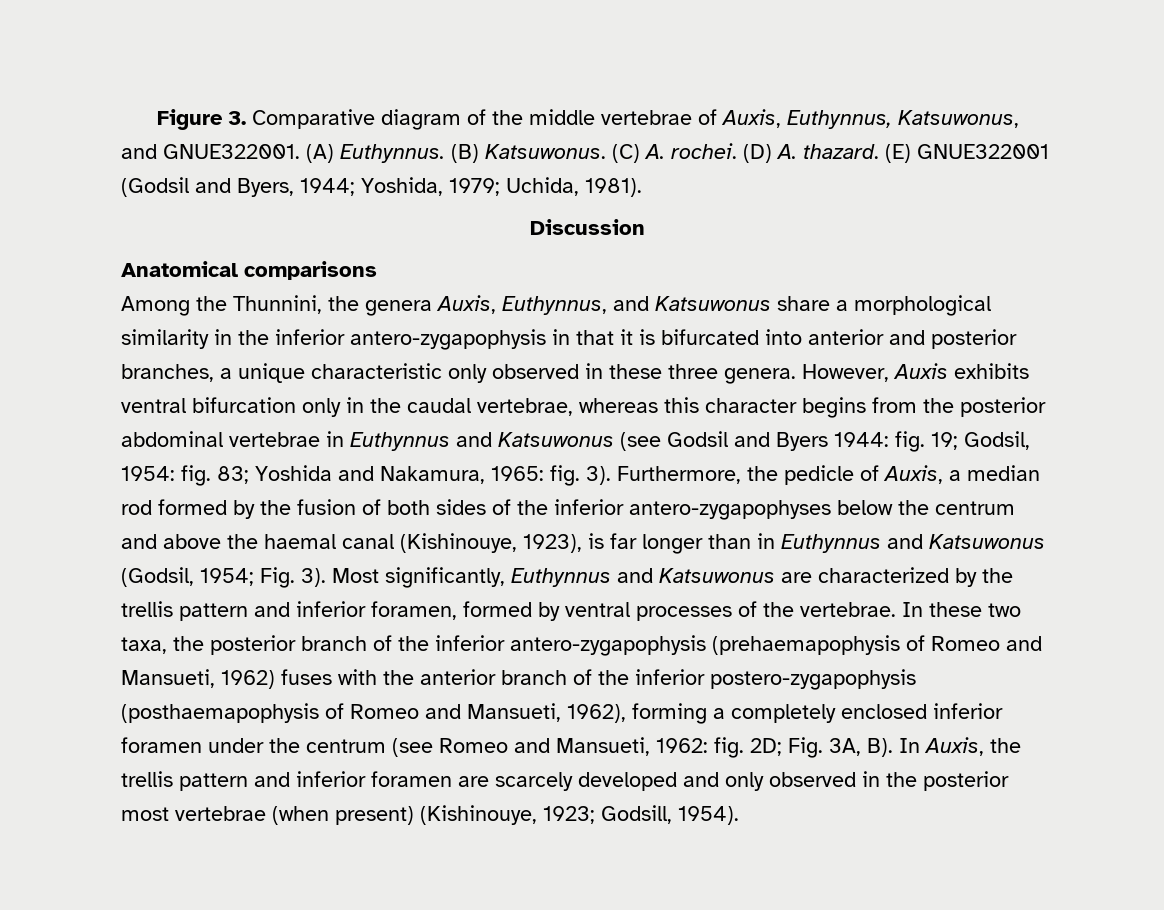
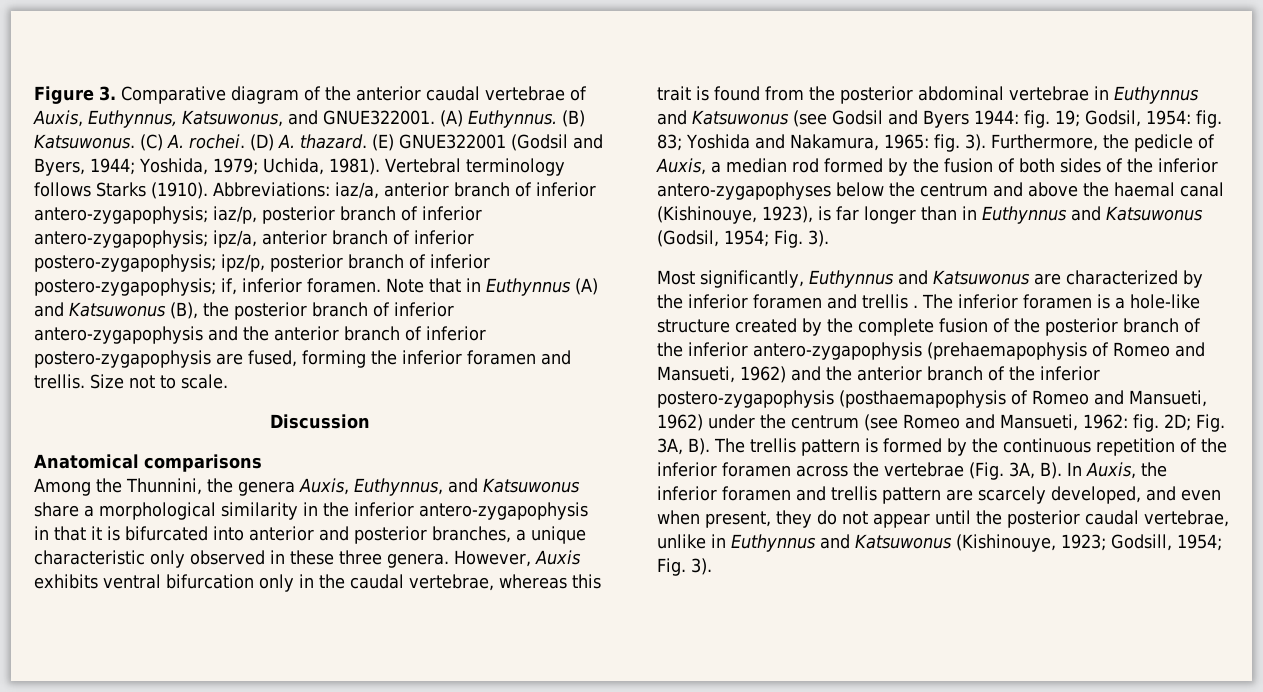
- Figure 3. Comparative diagram of the middle vertebrae of Auxis, Euthynnus, Katsuwonus, and GNUE322001.
+ Figure 3. Comparative diagram of the anterior caudal vertebrae of Auxis, Euthynnus, Katsuwonus, and GNUE322001.
+ Vertebral terminology follows Starks (1910). Abbreviations: iaz/a, anterior branch of inferior antero-zygapophysis; iaz/p, posterior branch of inferior antero-zygapophysis; ipz/a, anterior branch of inferior postero-zygapophysis; ipz/p, posterior branch of inferior postero-zygapophysis; if, inferior foramen. Note that in Euthynnus (A) and Katsuwonus (B), the posterior branch of inferior antero-zygapophysis and the anterior branch of inferior postero-zygapophysis are fused, forming the inferior foramen and trellis. Size not to scale.
- However, Auxis exhibits ventral bifurcation only in the caudal vertebrae, whereas this character begins from the posterior abdominal vertebrae in Euthynnus and Katsuwonus (see Godsil and Byers 1944: fig. 19; Godsil, 1954: fig. 83; Yoshida and Nakamura, 1965: fig. 3).
+ However, Auxis exhibits ventral bifurcation only in the caudal vertebrae, whereas this trait is found from the posterior abdominal vertebrae in Euthynnus and Katsuwonus (see Godsil and Byers 1944: fig. 19; Godsil, 1954: fig. 83; Yoshida and Nakamura, 1965: fig. 3).
- Furthermore, the pedicle of Auxis, a median rod formed by the fusion of both sides of the inferior antero-zygapophyses below the centrum and above the haemal canal (Kishinouye, 1923), is far longer than in Euthynnus and Katsuwonus (Godsil, 1954; Fig. 3). Most significantly, Euthynnus and Katsuwonus are characterized by the trellis pattern and inferior foramen, formed by ventral processes of the vertebrae. In these two taxa, the posterior branch of the inferior antero-zygapophysis (prehaemapophysis of Romeo and Mansueti, 1962) fuses with the anterior branch of the inferior postero-zygapophysis (posthaemapophysis of Romeo and Mansueti, 1962), forming a completely enclosed inferior foramen under the centrum (see Romeo and Mansueti, 1962:
+ Furthermore, the pedicle of Auxis, a median rod formed by the fusion of both sides of the inferior antero-zygapophyses below the centrum and above the haemal canal (Kishinouye, 1923), is far longer than in Euthynnus and Katsuwonus (Godsil, 1954; Fig. 3).
+ Most significantly, Euthynnus and Katsuwonus are characterized by the inferior foramen and trellis . The inferior foramen is a hole-like structure created by the complete fusion of the posterior branch of the inferior antero-zygapophysis (prehaemapophysis of Romeo and Mansueti, 1962) and the anterior branch of the inferior postero-zygapophysis (posthaemapophysis of Romeo and Mansueti, 1962) under the centrum (see Romeo and Mansueti, 1962:
- Fig. 3A, B). In Auxis, the trellis pattern and inferior foramen are scarcely developed and only observed in the posterior most vertebrae (when present) (Kishinouye, 1923; Godsill, 1954).
+ Fig. 3A, B). The trellis pattern is formed by the continuous repetition of the inferior foramen across the vertebrae (Fig. 3A, B). In Auxis, the inferior foramen and trellis pattern are scarcely developed, and even when present, they do not appear until the posterior caudal vertebrae, unlike in Euthynnus and Katsuwonus (Kishinouye, 1923; Godsill, 1954; Fig. 3).

